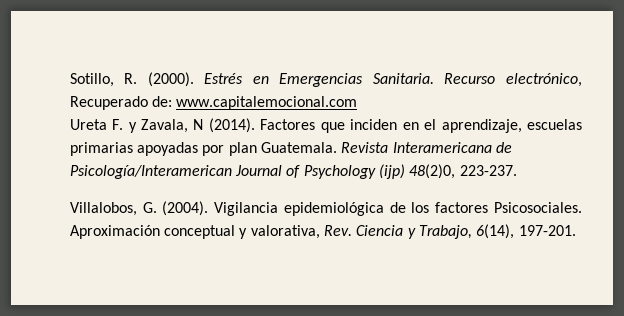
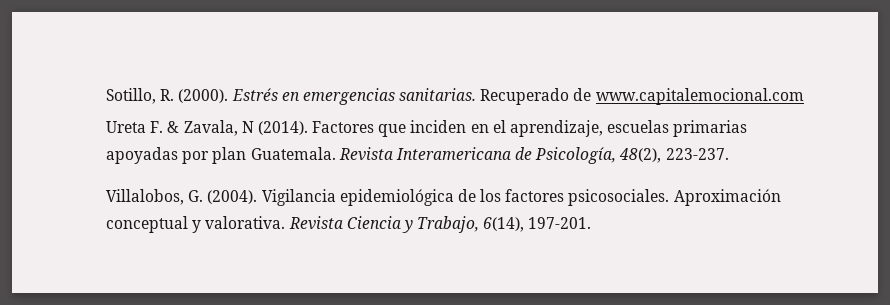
- Estrés en Emergencias Sanitaria. Recurso electrónico, Recuperado de: www.capitalemocional.com
+ Estrés en emergencias sanitarias. Recuperado de www.capitalemocional.com
- Ureta F. y Zavala, N (2014).
+ Ureta F. & Zavala, N (2014).
- Revista Interamericana de Psicología/Interamerican Journal of Psychology (ijp) 48(2)0, 223-237.
+ Revista Interamericana de Psicología, 48(2), 223-237.
- Vigilancia epidemiológica de los factores Psicosociales.
+ Vigilancia epidemiológica de los factores psicosociales.
- Aproximación conceptual y valorativa, Rev. Ciencia y Trabajo, 6(14), 197-201.
+ Aproximación conceptual y valorativa. Revista Ciencia y Trabajo, 6(14), 197-201.

